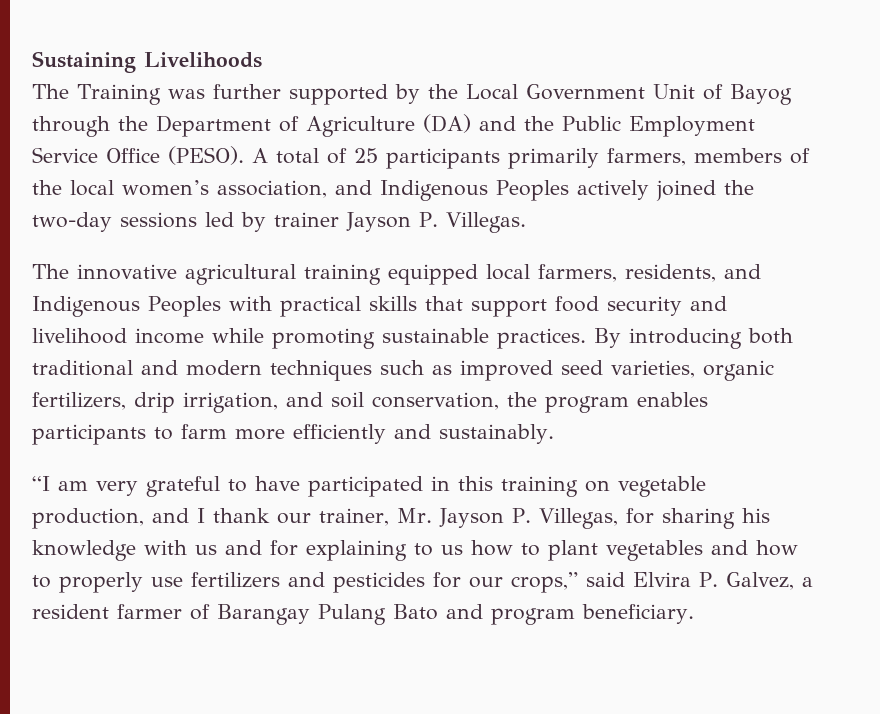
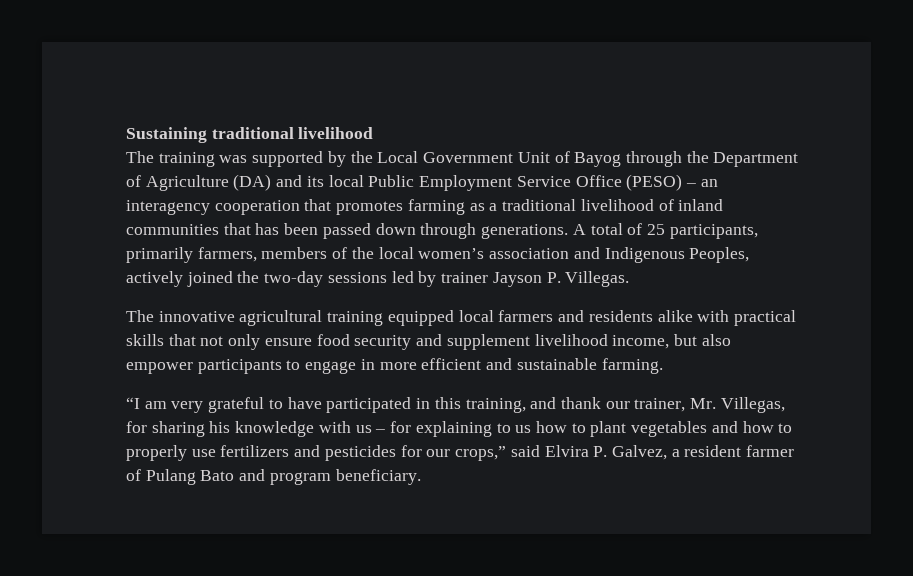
- Sustaining Livelihoods
- The Training was further supported by the Local Government Unit of Bayog through the Department of Agriculture (DA) and the Public Employment Service Office (PESO).
+ Sustaining traditional livelihood
+ The training was supported by the Local Government Unit of Bayog through the Department of Agriculture (DA) and its local Public Employment Service Office (PESO) – an interagency cooperation that promotes farming as a traditional livelihood of inland communities that has been passed down through generations.
- A total of 25 participants primarily farmers, members of the local women’s association, and Indigenous Peoples actively joined the two-day sessions led by trainer Jayson P. Villegas.
+ A total of 25 participants, primarily farmers, members of the local women’s association and Indigenous Peoples, actively joined the two-day sessions led by trainer Jayson P. Villegas.
- The innovative agricultural training equipped local farmers, residents, and Indigenous Peoples with practical skills that support food security and livelihood income while promoting sustainable practices. By introducing both traditional and modern techniques such as improved seed varieties, organic fertilizers, drip irrigation, and soil conservation, the program enables participants to farm more efficiently and sustainably.
+ The innovative agricultural training equipped local farmers and residents alike with practical skills that not only ensure food security and supplement livelihood income, but also empower participants to engage in more efficient and sustainable farming.
- “I am very grateful to have participated in this training on vegetable production, and I thank our trainer, Mr. Jayson P. Villegas, for sharing his knowledge with us and for explaining to us how to plant vegetables and how to properly use fertilizers and pesticides for our crops,” said Elvira P. Galvez, a resident farmer of Barangay Pulang Bato and program beneficiary.
+ “I am very grateful to have participated in this training, and thank our trainer, Mr. Villegas, for sharing his knowledge with us – for explaining to us how to plant vegetables and how to properly use fertilizers and pesticides for our crops,” said Elvira P. Galvez, a resident farmer of Pulang Bato and program beneficiary.

